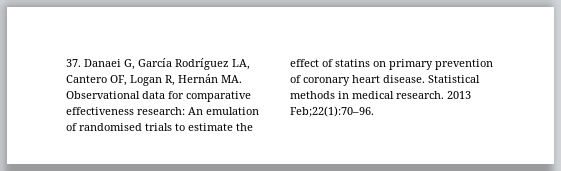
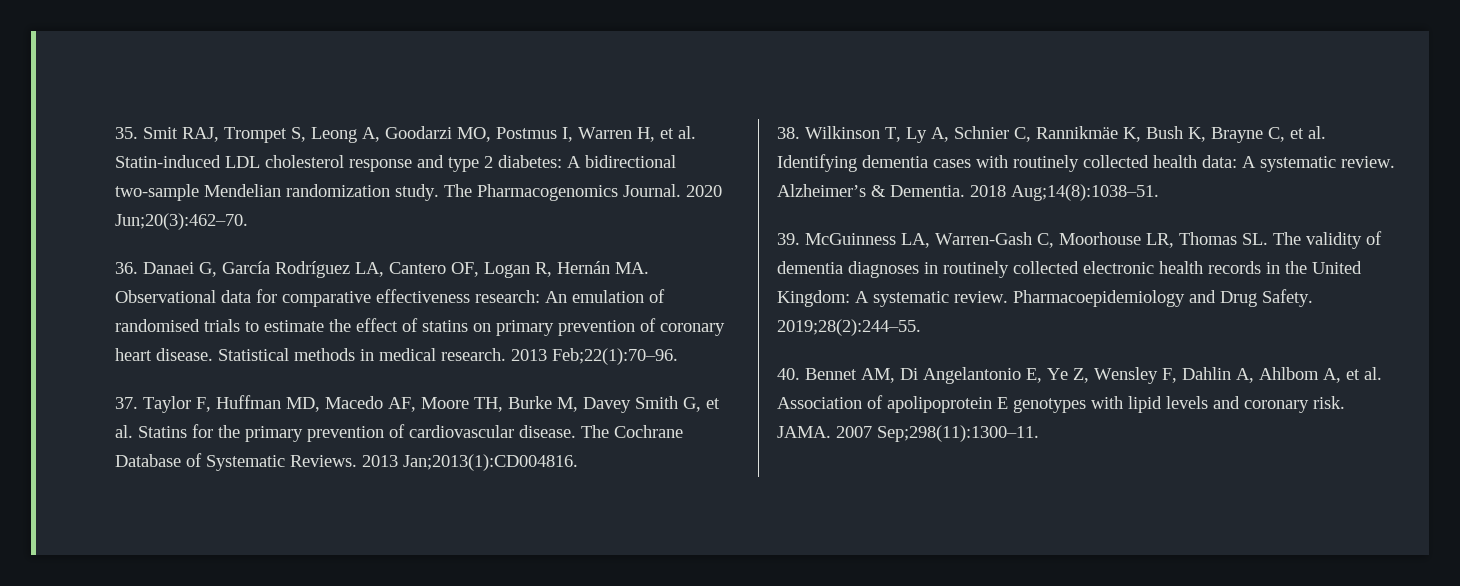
- 37. Danaei G, García Rodríguez LA, Cantero OF, Logan R, Hernán MA. Observational data for comparative effectiveness research: An emulation of randomised trials to estimate the effect of statins on primary prevention of coronary heart disease.
+ 35. Smit RAJ, Trompet S, Leong A, Goodarzi MO, Postmus I, Warren H, et al. Statin-induced LDL cholesterol response and type 2 diabetes: A bidirectional two-sample Mendelian randomization study. The Pharmacogenomics Journal. 2020 Jun;20(3):462–70.
+ 36. Danaei G, García Rodríguez LA, Cantero OF, Logan R, Hernán MA. Observational data for comparative effectiveness research: An emulation of randomised trials to estimate the effect of statins on primary prevention of coronary heart disease.
+ 37. Taylor F, Huffman MD, Macedo AF, Moore TH, Burke M, Davey Smith G, et al. Statins for the primary prevention of cardiovascular disease. The Cochrane Database of Systematic Reviews. 2013 Jan;2013(1):CD004816.
+ 38. Wilkinson T, Ly A, Schnier C, Rannikmäe K, Bush K, Brayne C, et al. Identifying dementia cases with routinely collected health data: A systematic review. Alzheimer’s & Dementia. 2018 Aug;14(8):1038–51.
+ 39. McGuinness LA, Warren-Gash C, Moorhouse LR, Thomas SL. The validity of dementia diagnoses in routinely collected electronic health records in the United Kingdom: A systematic review. Pharmacoepidemiology and Drug Safety. 2019;28(2):244–55.
+ 40. Bennet AM, Di Angelantonio E, Ye Z, Wensley F, Dahlin A, Ahlbom A, et al. Association of apolipoprotein E genotypes with lipid levels and coronary risk. JAMA. 2007 Sep;298(11):1300–11.

